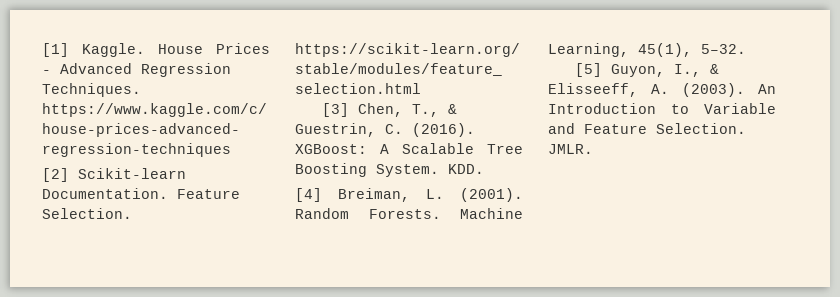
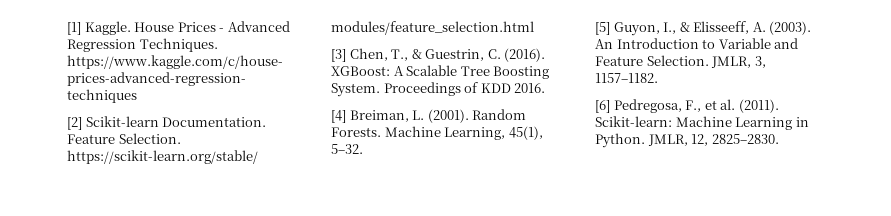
- KDD.
+ Proceedings of KDD 2016.
- JMLR.
+ JMLR, 3, 1157–1182.
+ [6] Pedregosa, F., et al. (2011). Scikit-learn: Machine Learning in Python. JMLR, 12, 2825–2830.

